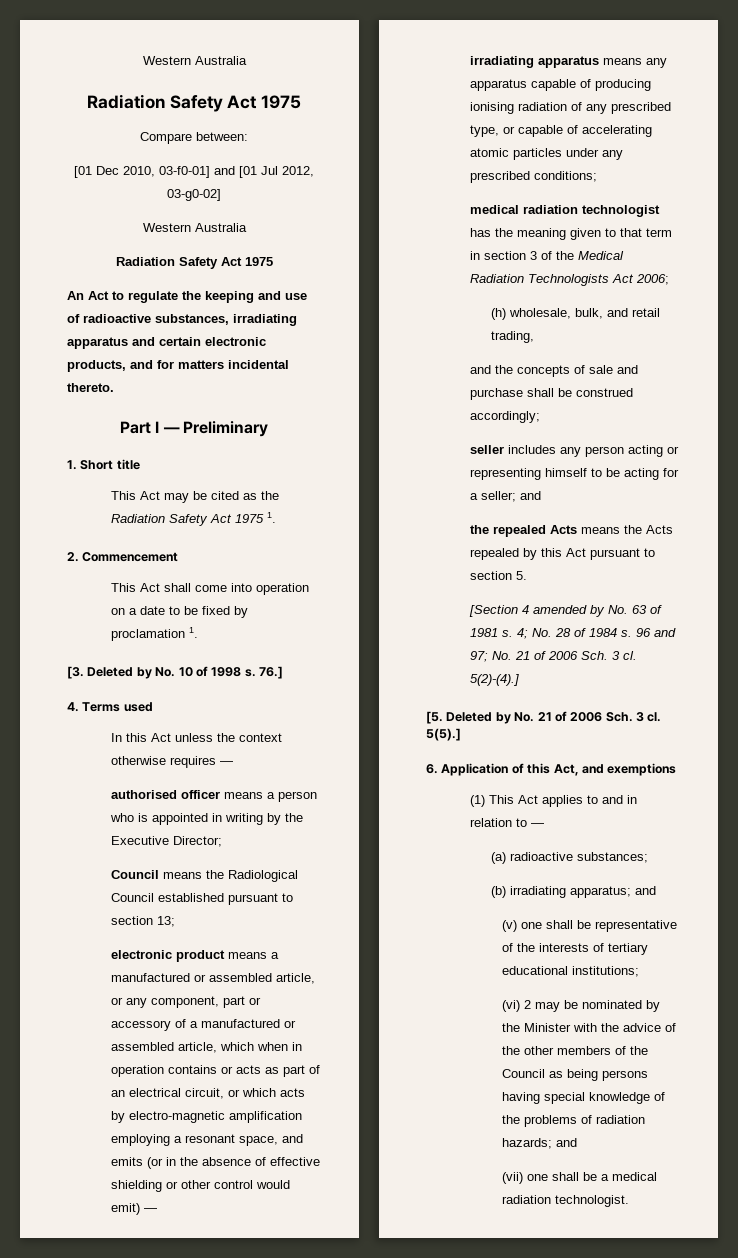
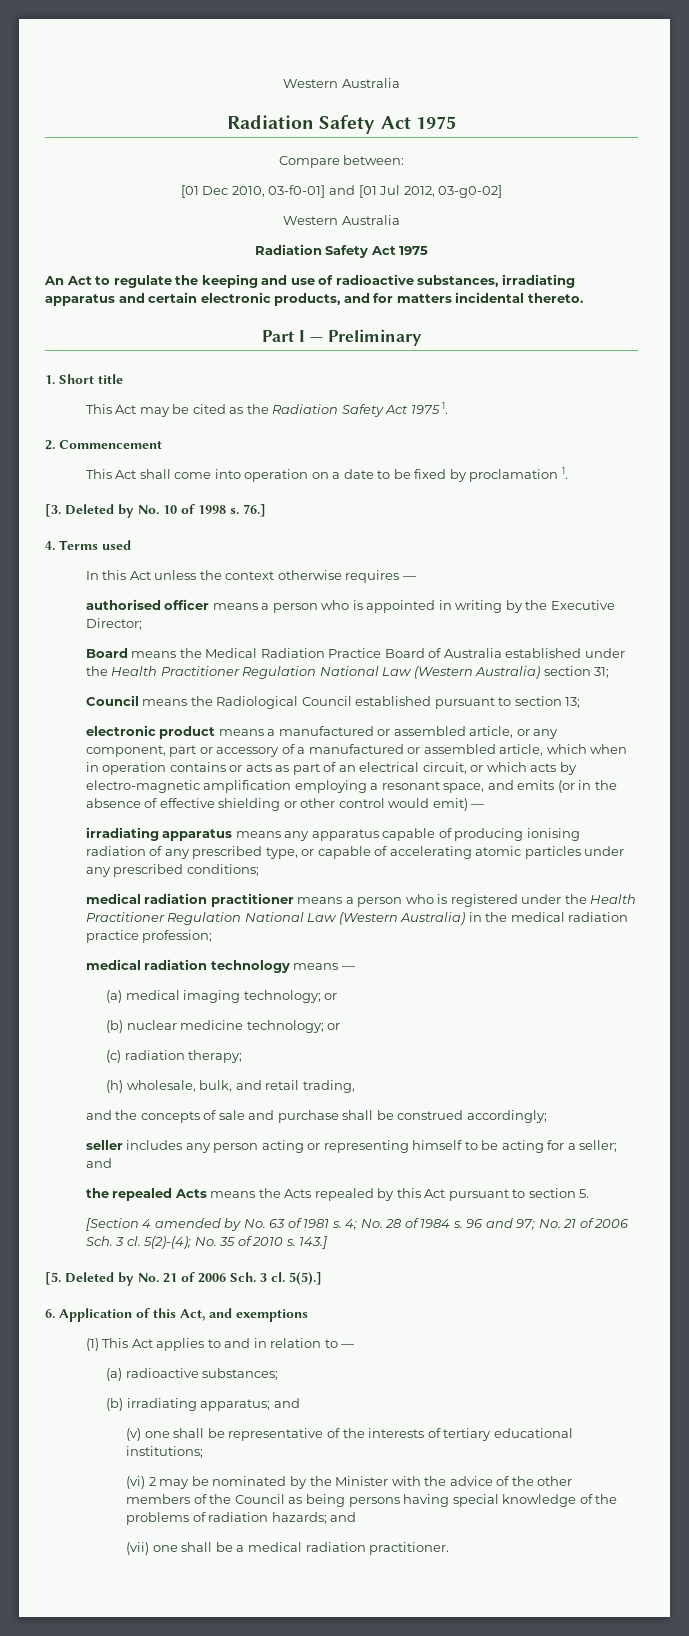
+ Board means the Medical Radiation Practice Board of Australia established under the Health Practitioner Regulation National Law (Western Australia) section 31;
- medical radiation technologist has the meaning given to that term in section 3 of the Medical Radiation Technologists Act 2006;
+ medical radiation practitioner means a person who is registered under the Health Practitioner Regulation National Law (Western Australia) in the medical radiation practice profession;
+ medical radiation technology means —
+ (a) medical imaging technology; or
+ (b) nuclear medicine technology; or
+ (c) radiation therapy;
- 5(2)-(4).]
+ 5(2)-(4); No. 35 of 2010 s. 143.]
- (vii) one shall be a medical radiation technologist.
+ (vii) one shall be a medical radiation practitioner.

